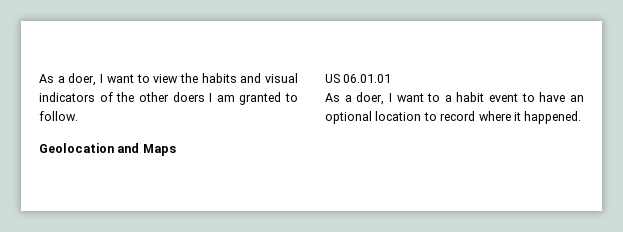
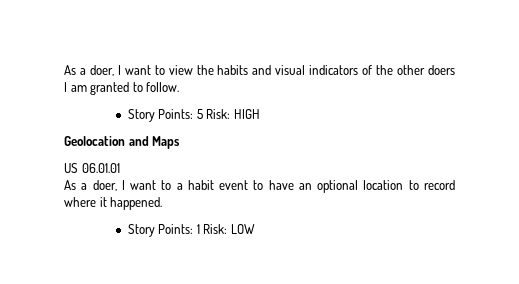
+ Story Points: 5 Risk: HIGH
+ Story Points: 1 Risk: LOW

